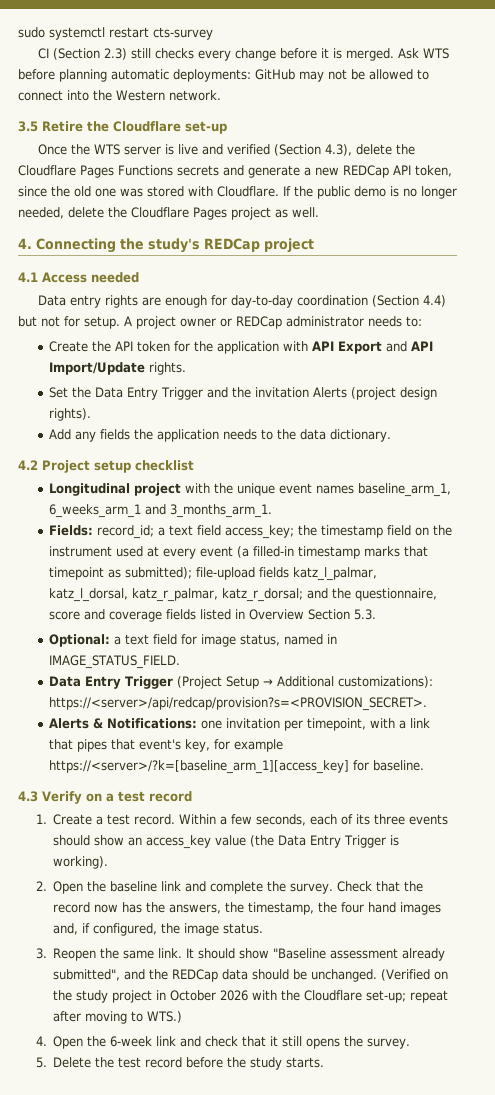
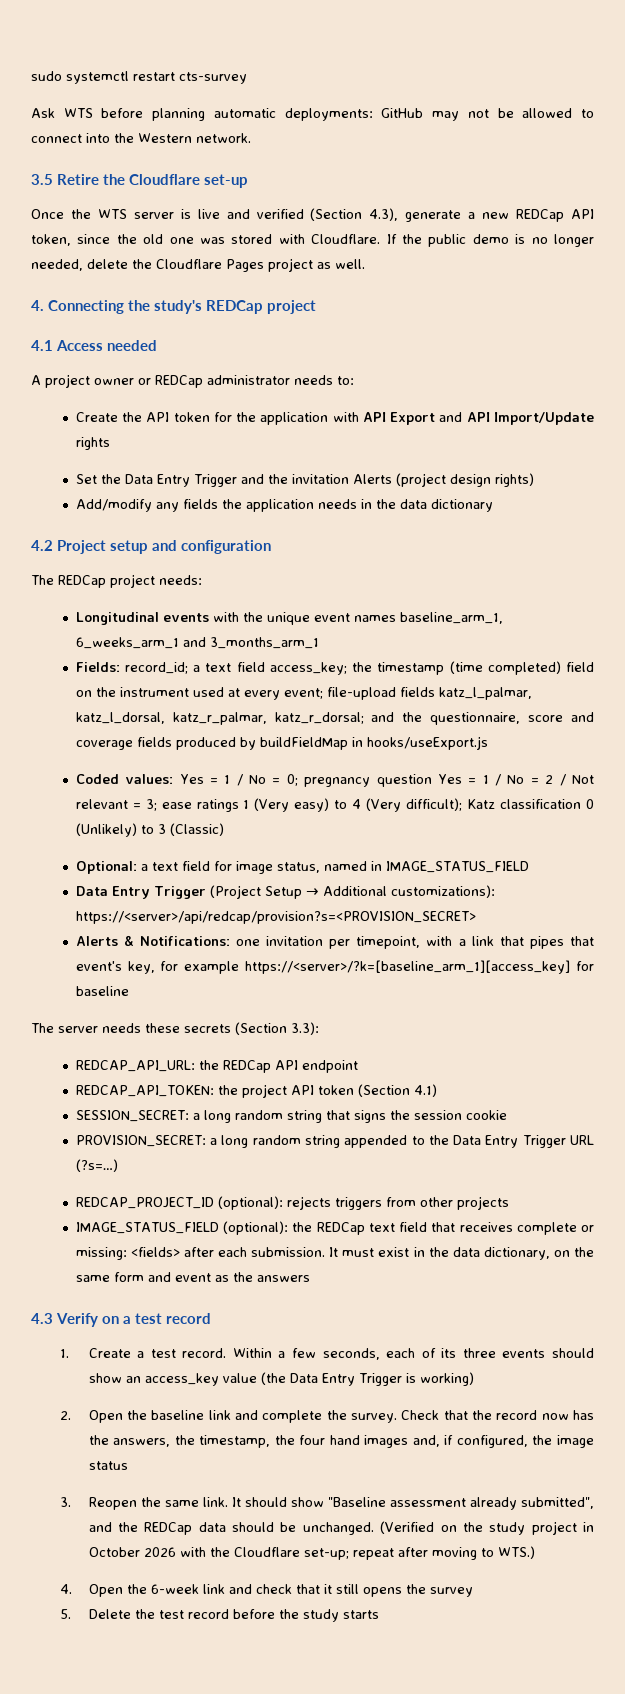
- CI (Section 2.3) still checks every change before it is merged.
- Once the WTS server is live and verified (Section 4.3), delete the Cloudflare Pages Functions secrets and generate a new REDCap API token, since the old one was stored with Cloudflare.
+ Once the WTS server is live and verified (Section 4.3), generate a new REDCap API token, since the old one was stored with Cloudflare.
- Data entry rights are enough for day-to-day coordination (Section 4.4) but not for setup.
- Create the API token for the application with API Export and API Import/Update rights.
+ Create the API token for the application with API Export and API Import/Update rights
- Set the Data Entry Trigger and the invitation Alerts (project design rights).
- Add any fields the application needs to the data dictionary.
+ Set the Data Entry Trigger and the invitation Alerts (project design rights)
+ Add/modify any fields the application needs in the data dictionary
- 4.2 Project setup checklist
+ 4.2 Project setup and configuration
+ The REDCap project needs:
- Longitudinal project with the unique event names baseline_arm_1, 6_weeks_arm_1 and 3_months_arm_1.
+ Longitudinal events with the unique event names baseline_arm_1, 6_weeks_arm_1 and 3_months_arm_1
- Fields: record_id; a text field access_key; the timestamp field on the instrument used at every event (a filled-in timestamp marks that timepoint as submitted); file-upload fields katz_l_palmar, katz_l_dorsal, katz_r_palmar, katz_r_dorsal; and the questionnaire, score and coverage fields listed in Overview Section 5.3.
+ Fields: record_id; a text field access_key; the timestamp (time completed) field on the instrument used at every event; file-upload fields katz_l_palmar, katz_l_dorsal, katz_r_palmar, katz_r_dorsal; and the questionnaire, score and coverage fields produced by buildFieldMap in hooks/useExport.js
+ Coded values: Yes = 1 / No = 0; pregnancy question Yes = 1 / No = 2 / Not relevant = 3; ease ratings 1 (Very easy) to 4 (Very difficult); Katz classification 0 (Unlikely) to 3 (Classic)
- Optional: a text field for image status, named in IMAGE_STATUS_FIELD.
+ Optional: a text field for image status, named in IMAGE_STATUS_FIELD
- Data Entry Trigger (Project Setup → Additional customizations): https://<server>/api/redcap/provision?s=<PROVISION_SECRET>.
+ Data Entry Trigger (Project Setup → Additional customizations): https://<server>/api/redcap/provision?s=<PROVISION_SECRET>
- Alerts & Notifications: one invitation per timepoint, with a link that pipes that event's key, for example https://<server>/?k=[baseline_arm_1][access_key] for baseline.
+ Alerts & Notifications: one invitation per timepoint, with a link that pipes that event's key, for example https://<server>/?k=[baseline_arm_1][access_key] for baseline
+ The server needs these secrets (Section 3.3):
+ REDCAP_API_URL: the REDCap API endpoint
+ REDCAP_API_TOKEN: the project API token (Section 4.1)
+ SESSION_SECRET: a long random string that signs the session cookie
+ PROVISION_SECRET: a long random string appended to the Data Entry Trigger URL (?s=…)
+ REDCAP_PROJECT_ID (optional): rejects triggers from other projects
+ IMAGE_STATUS_FIELD (optional): the REDCap text field that receives complete or missing: <fields> after each submission. It must exist in the data dictionary, on the same form and event as the answers
- Within a few seconds, each of its three events should show an access_key value (the Data Entry Trigger is working).
+ Within a few seconds, each of its three events should show an access_key value (the Data Entry Trigger is working)
- Check that the record now has the answers, the timestamp, the four hand images and, if configured, the image status.
+ Check that the record now has the answers, the timestamp, the four hand images and, if configured, the image status
- 4. Open the 6-week link and check that it still opens the survey.
+ 4. Open the 6-week link and check that it still opens the survey
- 5. Delete the test record before the study starts.
+ 5. Delete the test record before the study starts

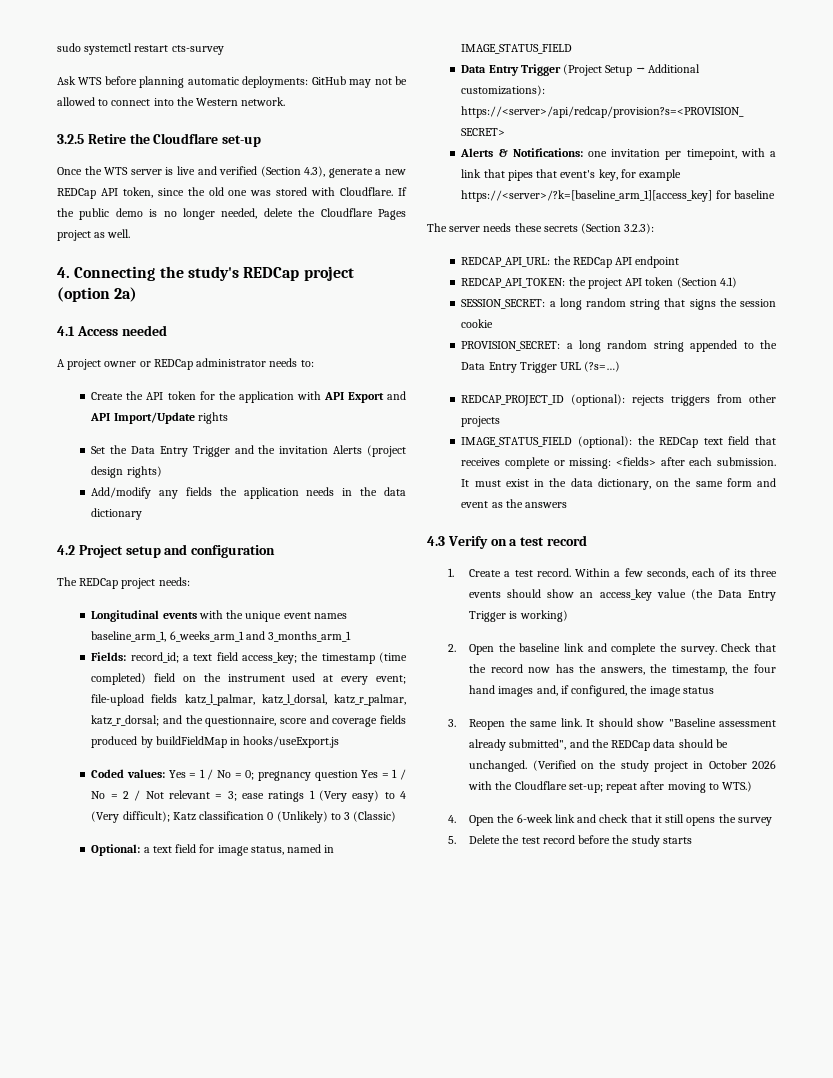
- 3.5 Retire the Cloudflare set-up
+ 3.2.5 Retire the Cloudflare set-up
- 4. Connecting the study's REDCap project
+ 4. Connecting the study's REDCap project (option 2a)
- The server needs these secrets (Section 3.3):
+ The server needs these secrets (Section 3.2.3):

